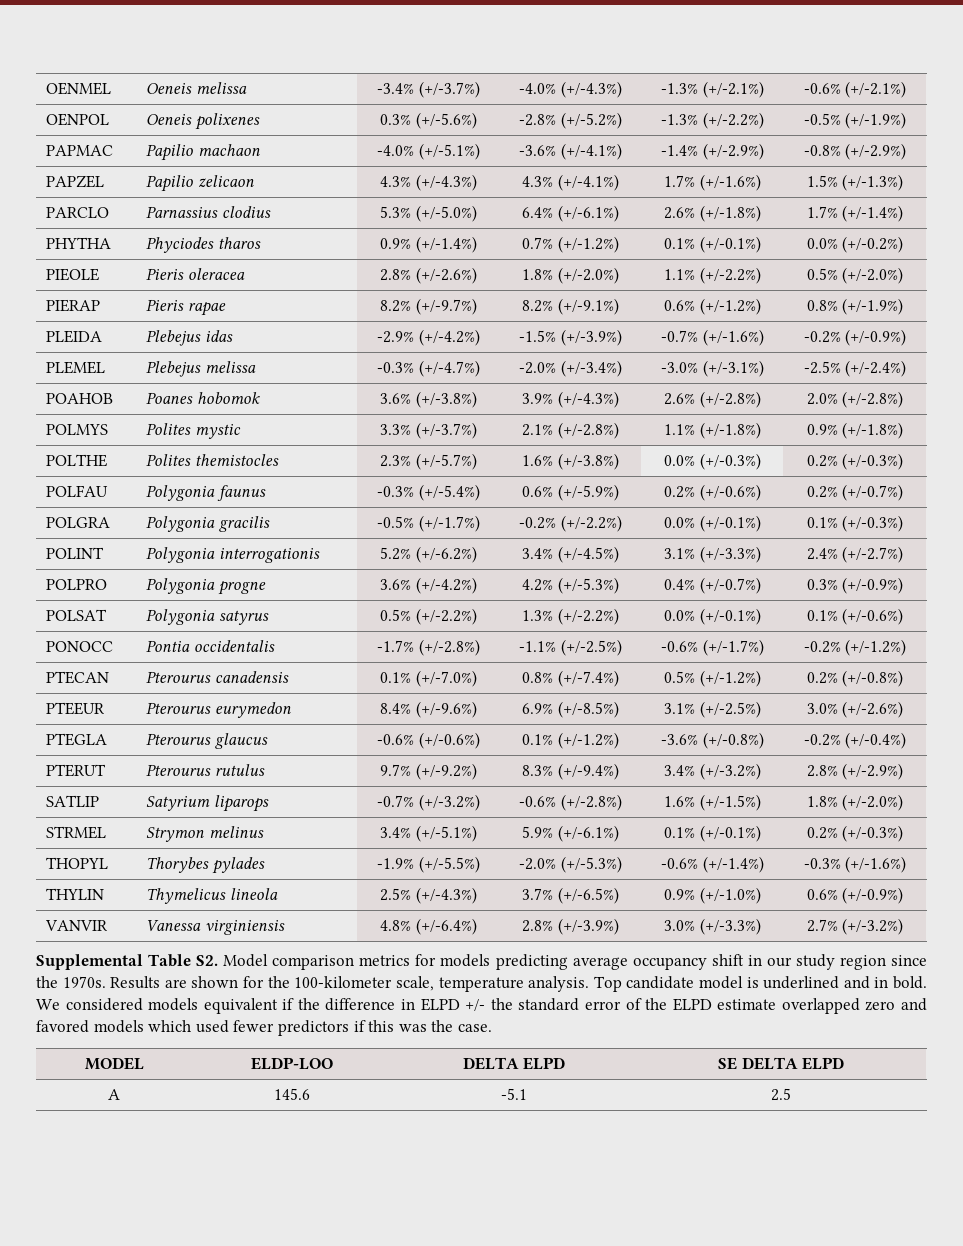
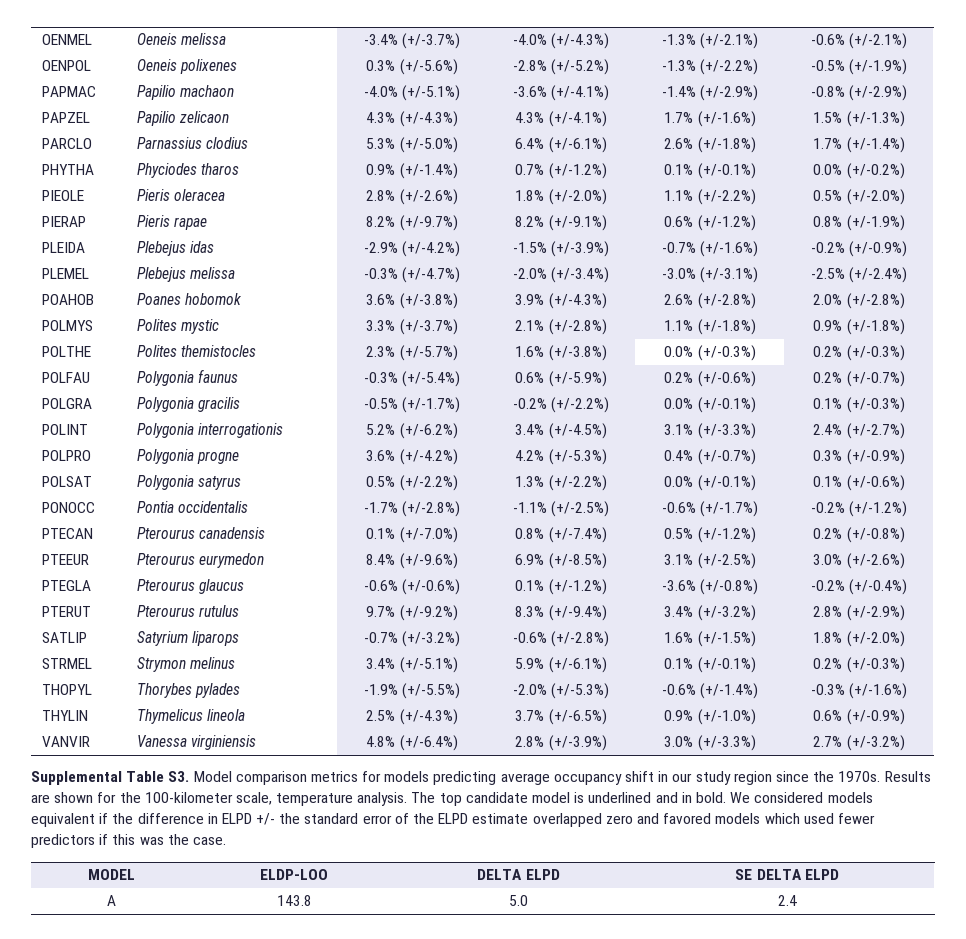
- Supplemental Table S2. Model comparison metrics for models predicting average occupancy shift in our study region since the 1970s.
+ Supplemental Table S3. Model comparison metrics for models predicting average occupancy shift in our study region since the 1970s.
- Top candidate model is underlined and in bold.
+ The top candidate model is underlined and in bold.
- A | 145.6 | -5.1 | 2.5
+ A | 143.8 | 5.0 | 2.4

